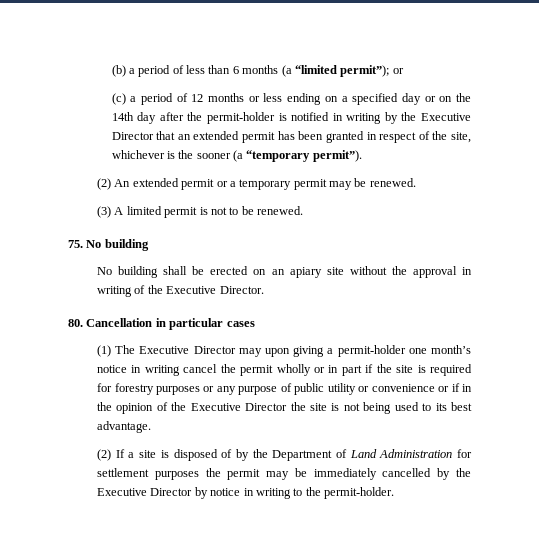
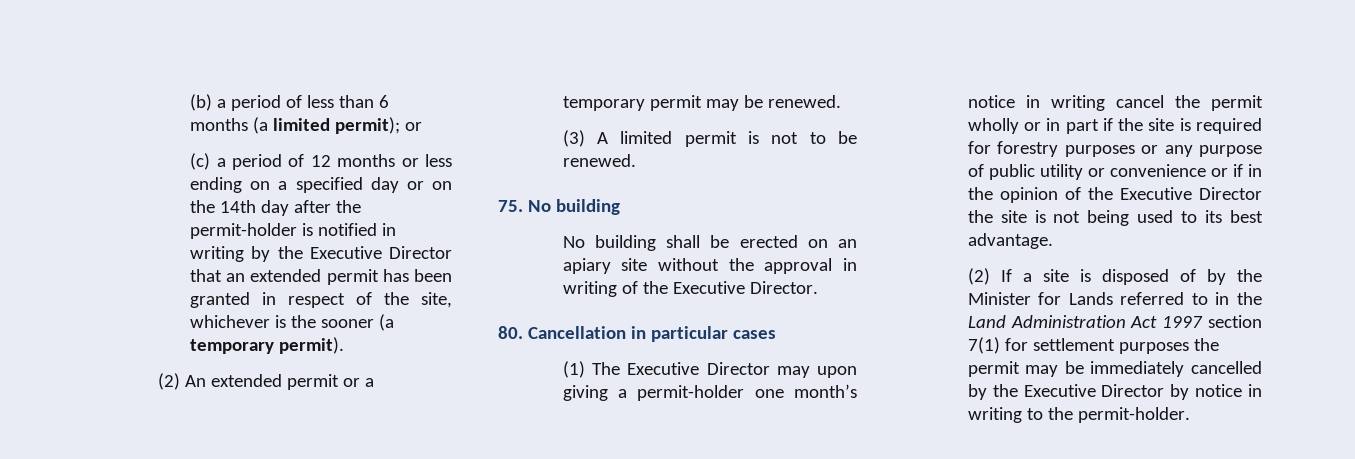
- (b) a period of less than 6 months (a “limited permit”); or
+ (b) a period of less than 6 months (a limited permit); or
- (c) a period of 12 months or less ending on a specified day or on the 14th day after the permit-holder is notified in writing by the Executive Director that an extended permit has been granted in respect of the site, whichever is the sooner (a “temporary permit”).
+ (c) a period of 12 months or less ending on a specified day or on the 14th day after the permit-holder is notified in writing by the Executive Director that an extended permit has been granted in respect of the site, whichever is the sooner (a temporary permit).
- (2) If a site is disposed of by the Department of Land Administration for settlement purposes the permit may be immediately cancelled by the Executive Director by notice in writing to the permit-holder.
+ (2) If a site is disposed of by the Minister for Lands referred to in the Land Administration Act 1997 section 7(1) for settlement purposes the permit may be immediately cancelled by the Executive Director by notice in writing to the permit-holder.

